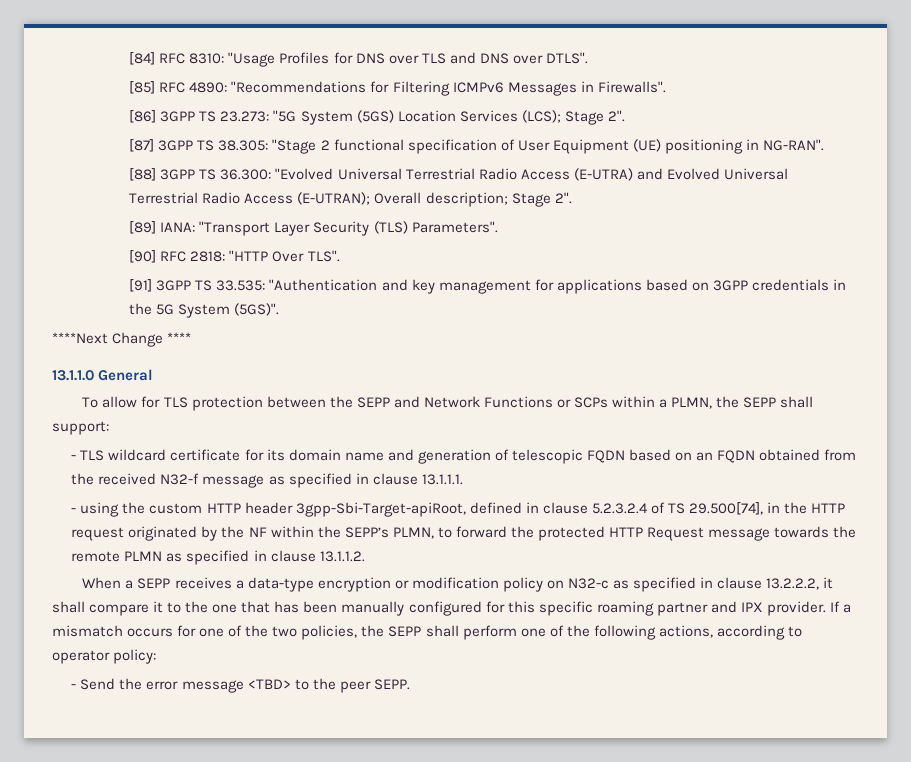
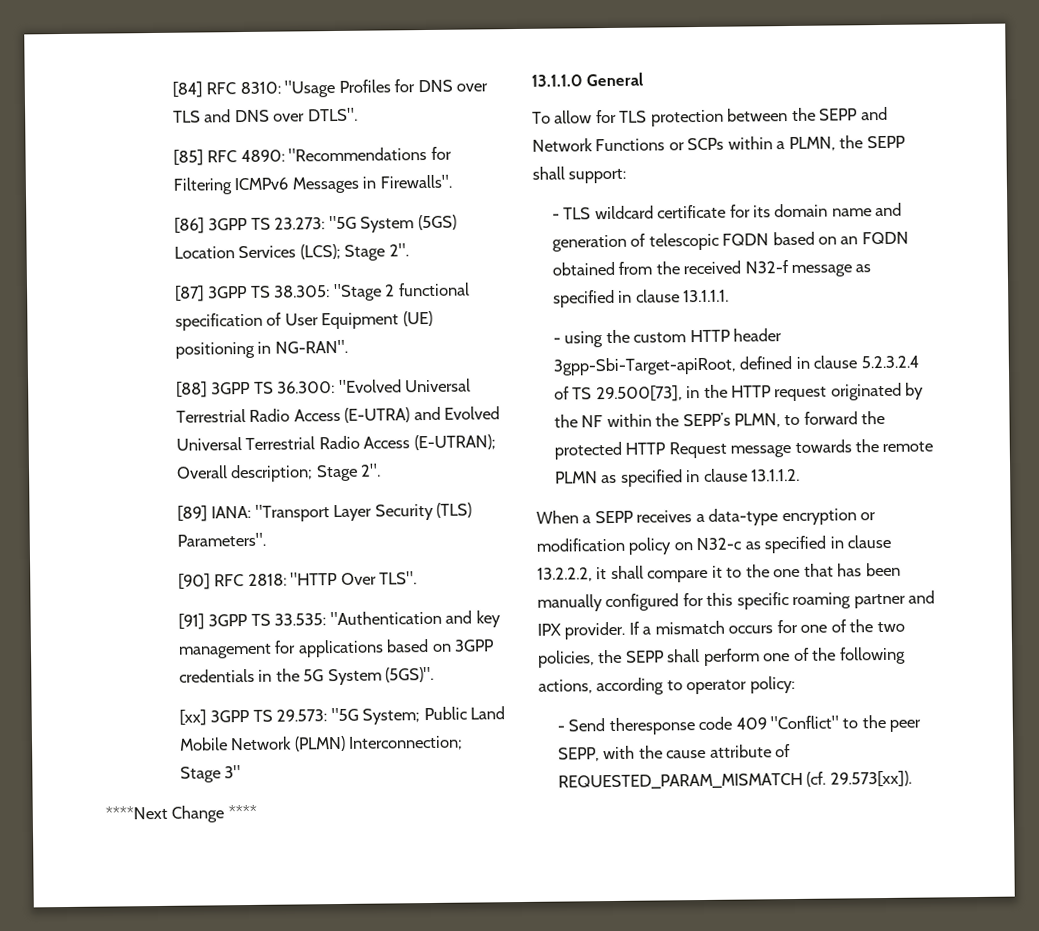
+ [xx] 3GPP TS 29.573: "5G System; Public Land Mobile Network (PLMN) Interconnection; Stage 3"
- - using the custom HTTP header 3gpp-Sbi-Target-apiRoot, defined in clause 5.2.3.2.4 of TS 29.500[74], in the HTTP request originated by the NF within the SEPP’s PLMN, to forward the protected HTTP Request message towards the remote PLMN as specified in clause 13.1.1.2.
+ - using the custom HTTP header 3gpp-Sbi-Target-apiRoot, defined in clause 5.2.3.2.4 of TS 29.500[73], in the HTTP request originated by the NF within the SEPP’s PLMN, to forward the protected HTTP Request message towards the remote PLMN as specified in clause 13.1.1.2.
- - Send the error message <TBD> to the peer SEPP.
+ - Send theresponse code 409 "Conflict" to the peer SEPP, with the cause attribute of REQUESTED_PARAM_MISMATCH (cf. 29.573[xx]).

